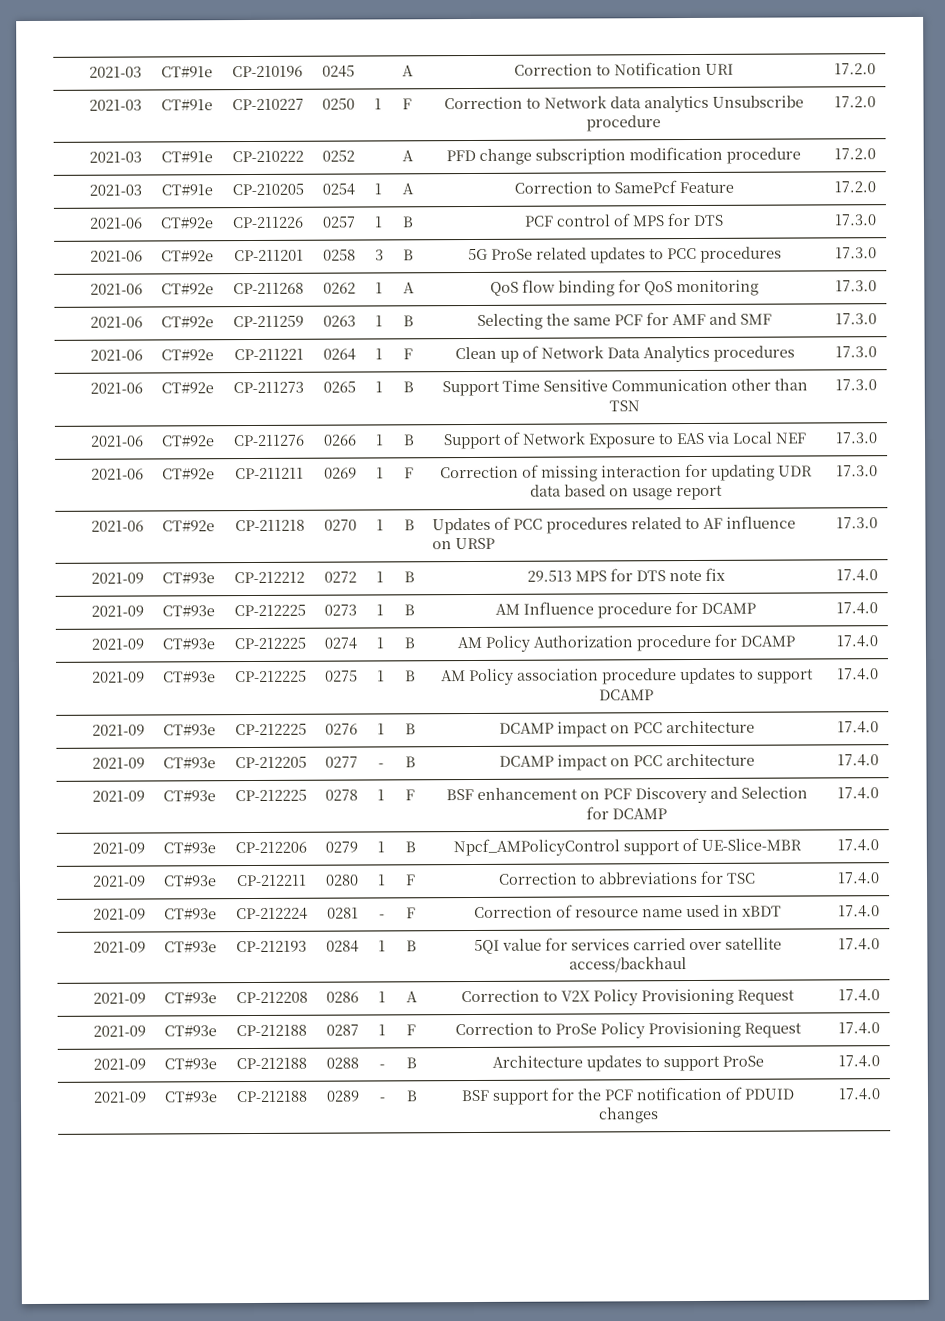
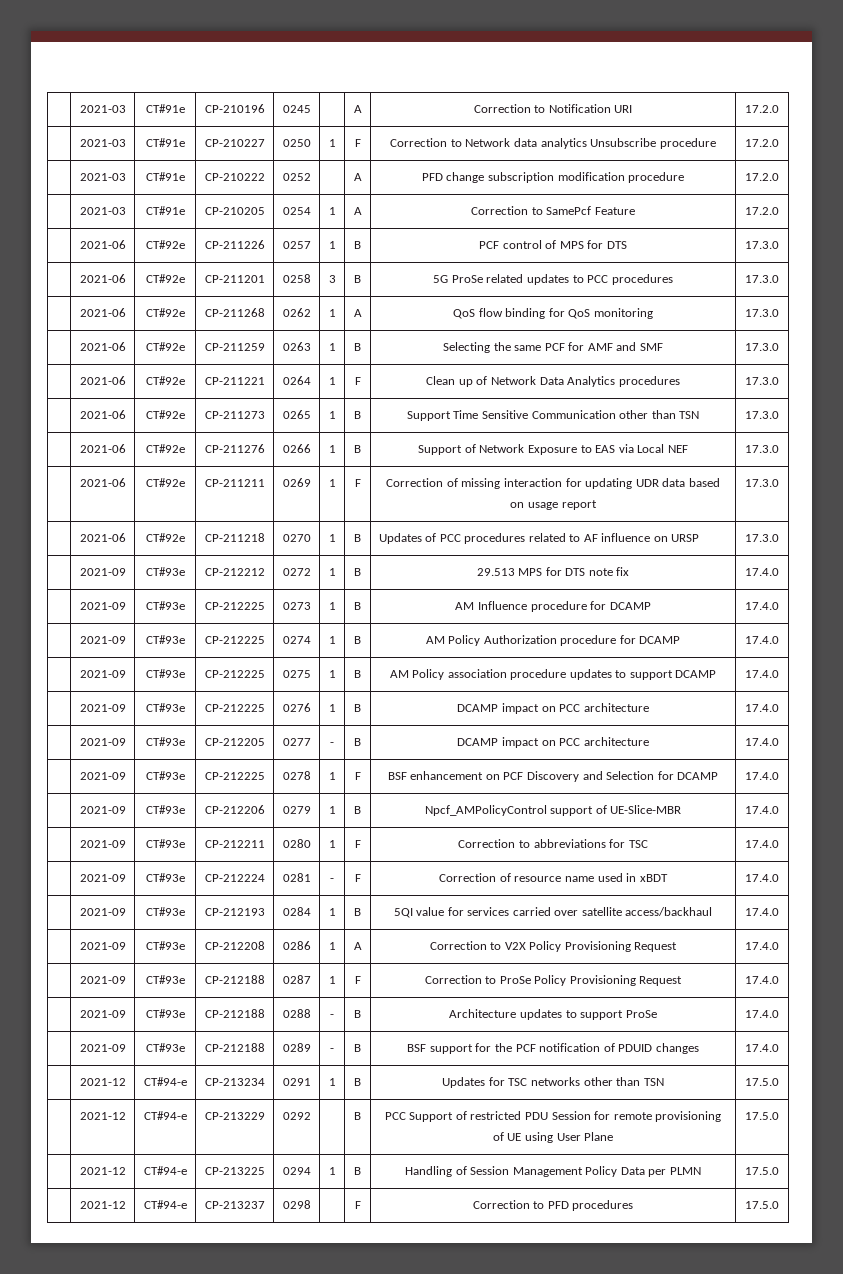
+ | 2021-12 | CT#94-e | CP-213234 | 0291 | 1 | B | Updates for TSC networks other than TSN | 17.5.0
+ | 2021-12 | CT#94-e | CP-213229 | 0292 | | B | PCC Support of restricted PDU Session for remote provisioning of UE using User Plane | 17.5.0
+ | 2021-12 | CT#94-e | CP-213225 | 0294 | 1 | B | Handling of Session Management Policy Data per PLMN | 17.5.0
+ | 2021-12 | CT#94-e | CP-213237 | 0298 | | F | Correction to PFD procedures | 17.5.0

